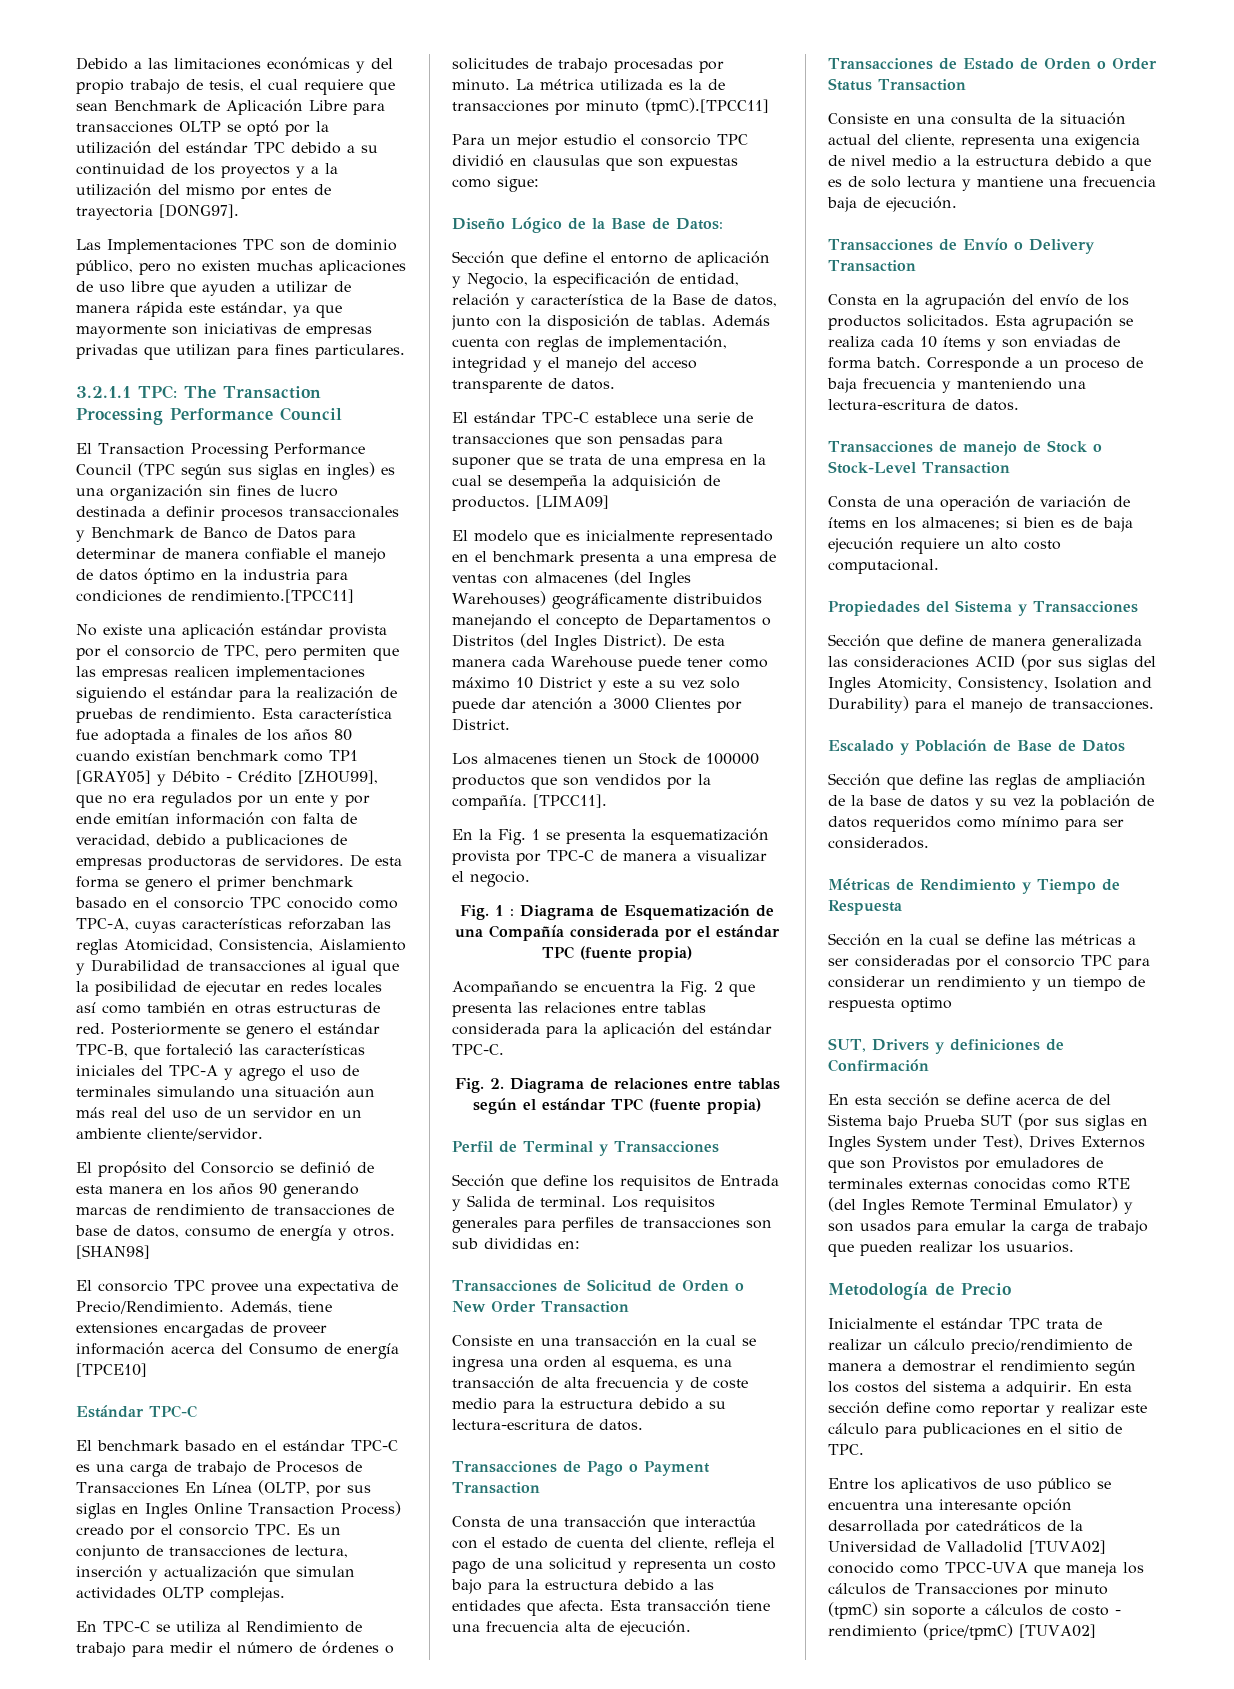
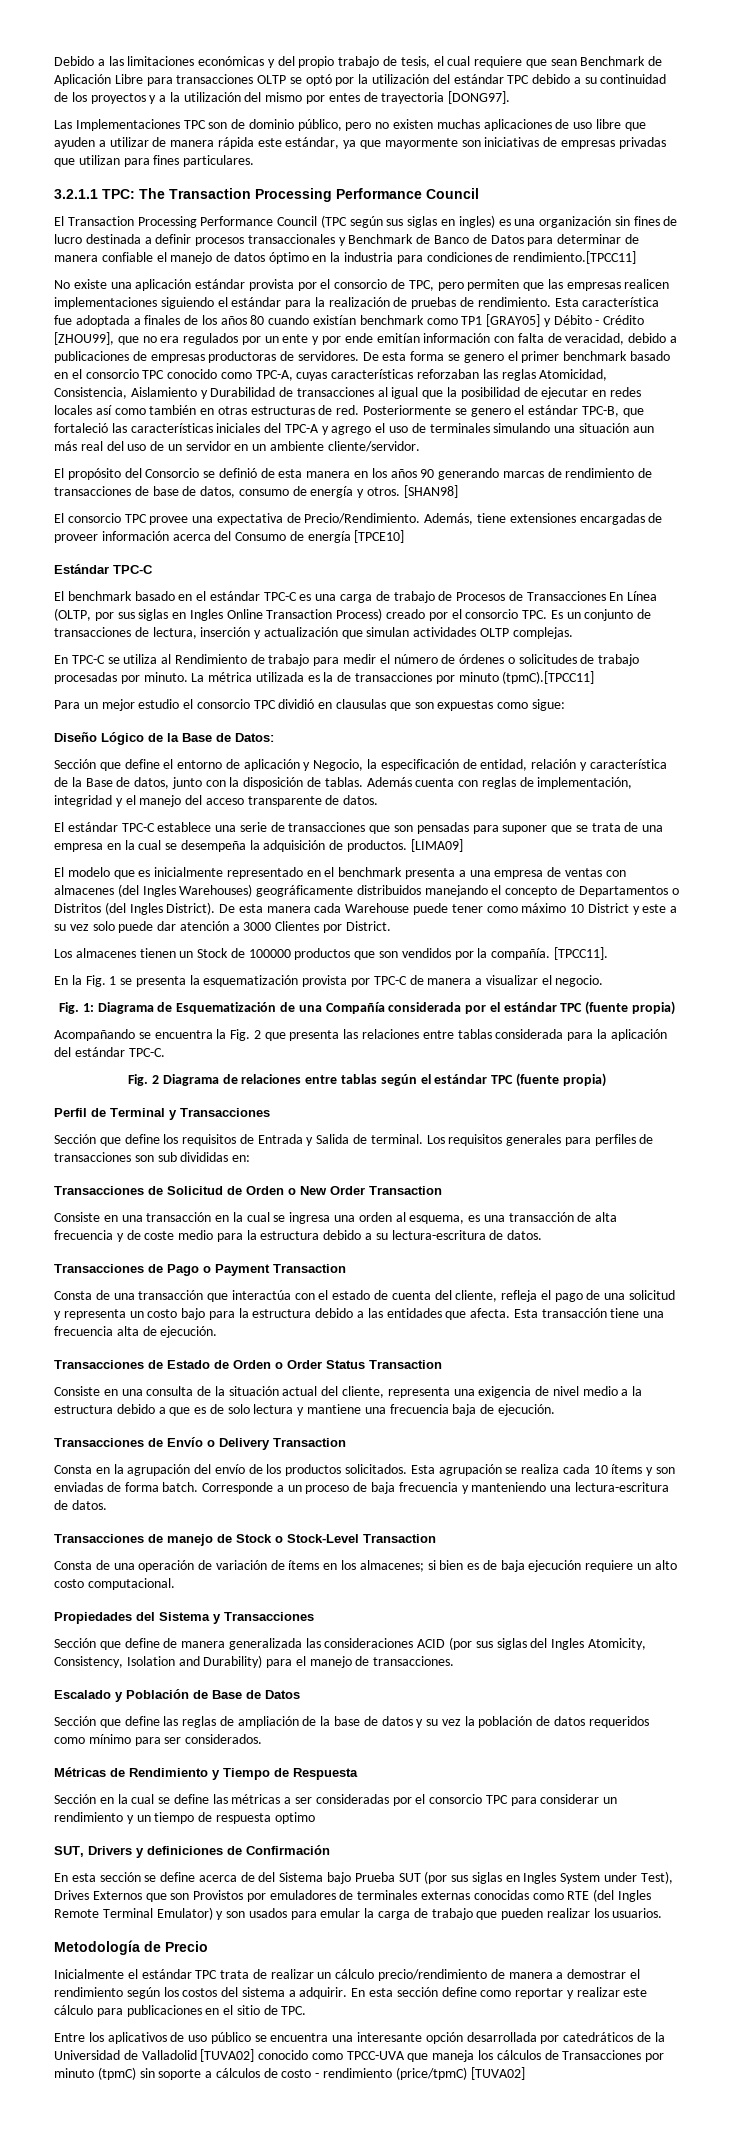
- Fig. 1 : Diagrama de Esquematización de una Compañía considerada por el estándar TPC (fuente propia)
+ Fig. 1: Diagrama de Esquematización de una Compañía considerada por el estándar TPC (fuente propia)
- Fig. 2. Diagrama de relaciones entre tablas según el estándar TPC (fuente propia)
+ Fig. 2 Diagrama de relaciones entre tablas según el estándar TPC (fuente propia)

